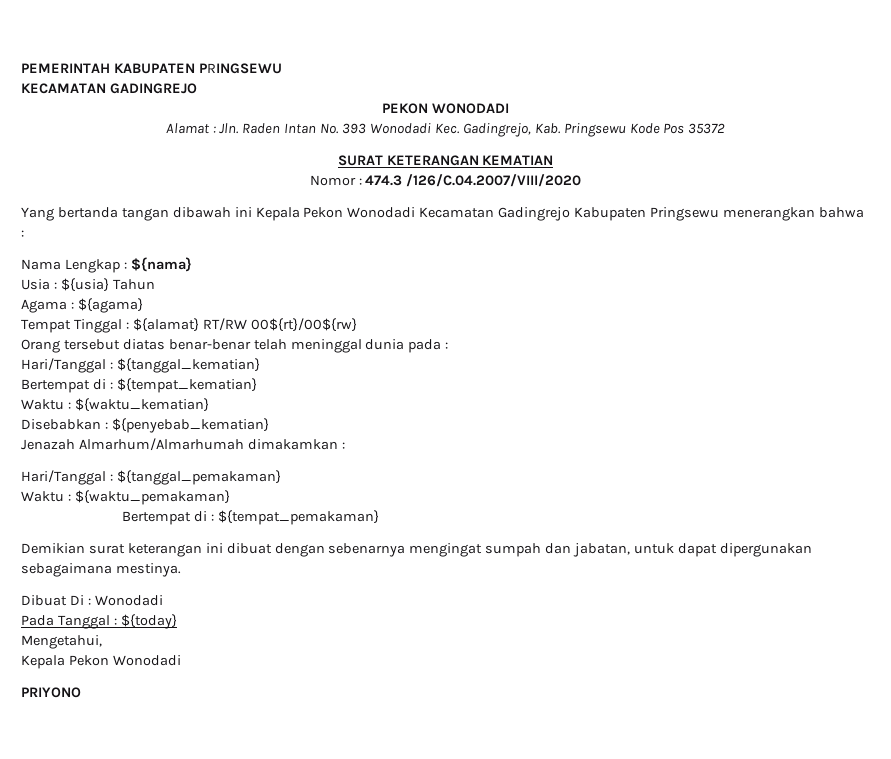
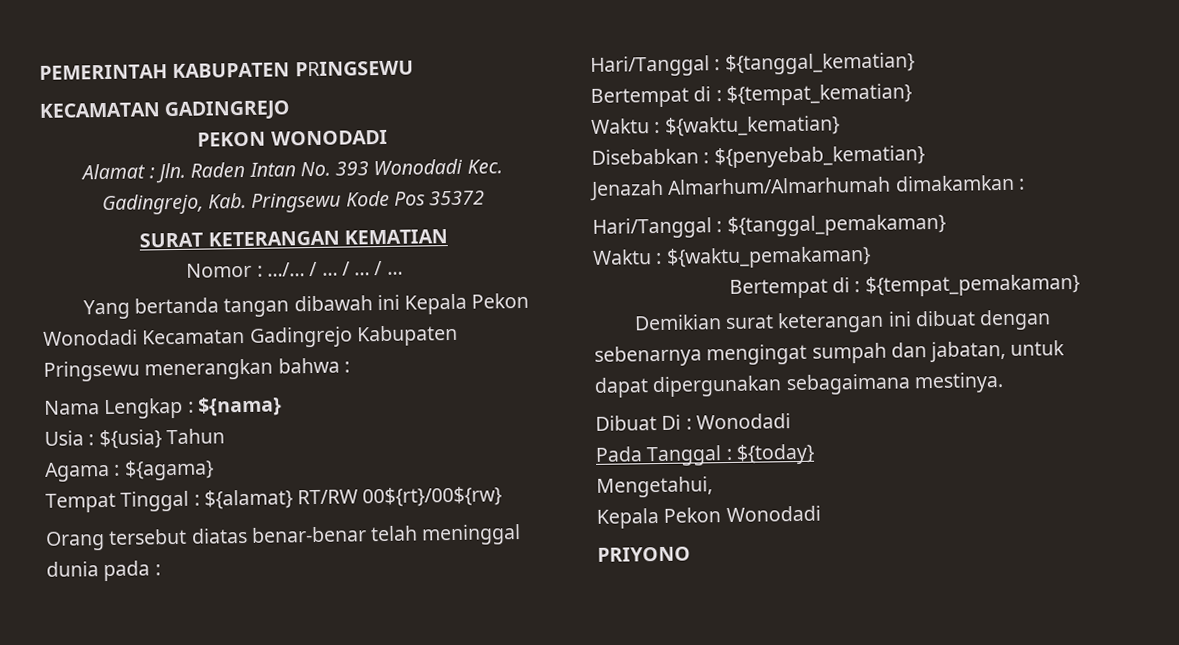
- Nomor : 474.3 /126/C.04.2007/VIII/2020
+ Nomor : …/… / … / … / …

